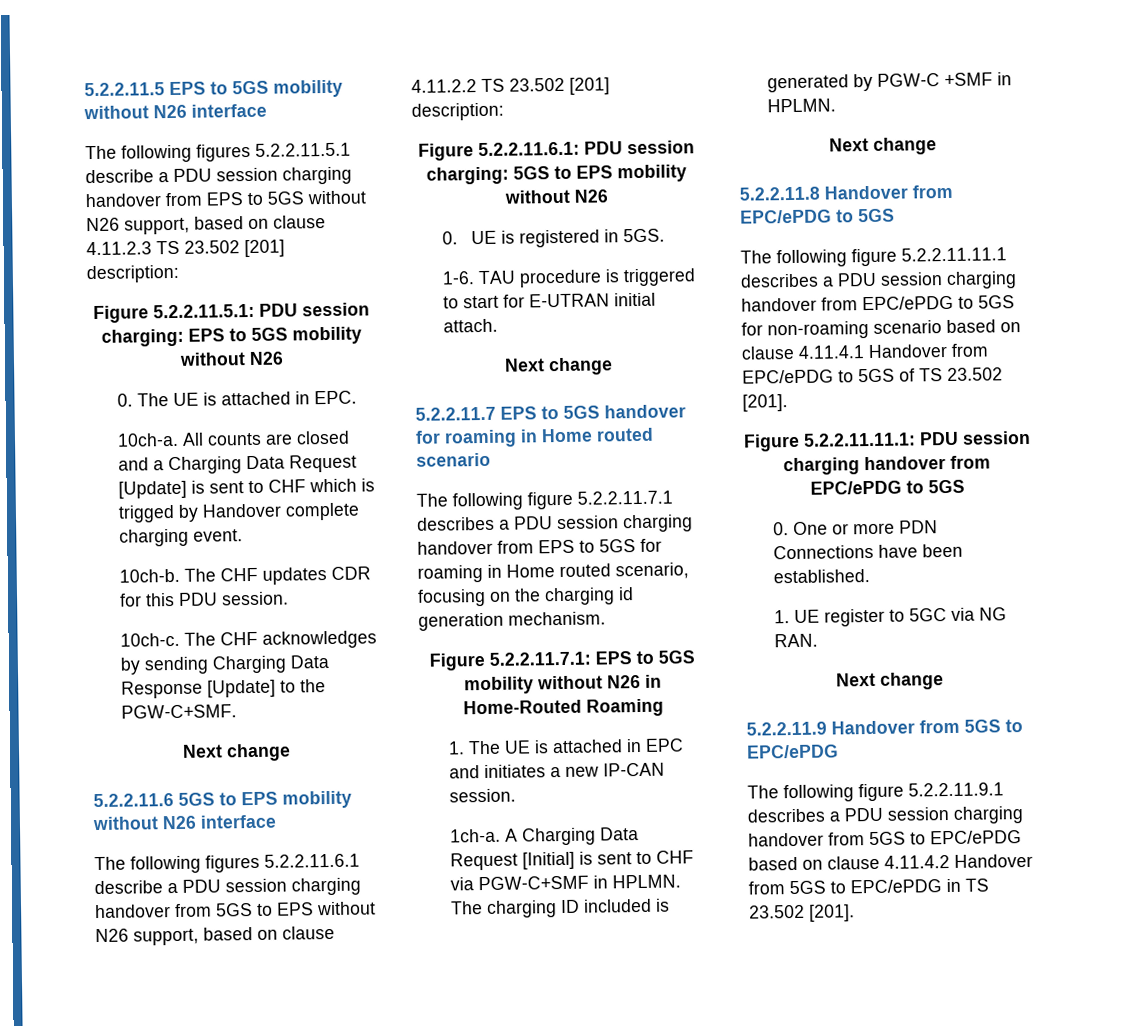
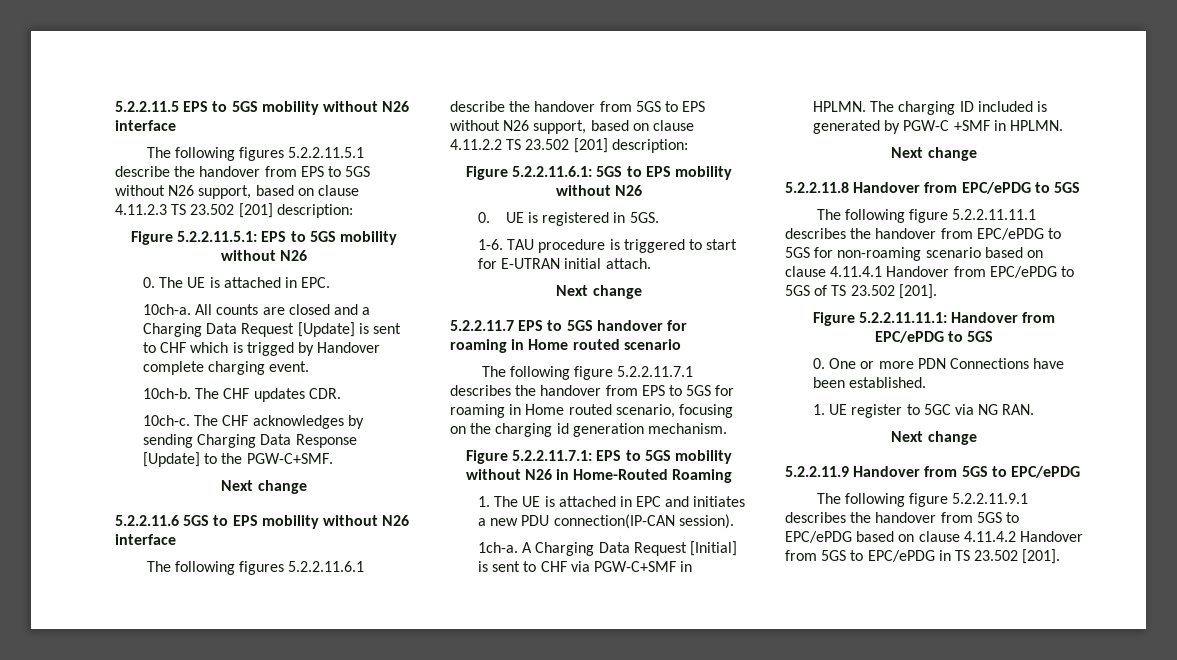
- The following figures 5.2.2.11.5.1 describe a PDU session charging handover from EPS to 5GS without N26 support, based on clause 4.11.2.3 TS 23.502 [201] description:
+ The following figures 5.2.2.11.5.1 describe the handover from EPS to 5GS without N26 support, based on clause 4.11.2.3 TS 23.502 [201] description:
- Figure 5.2.2.11.5.1: PDU session charging: EPS to 5GS mobility without N26
+ Figure 5.2.2.11.5.1: EPS to 5GS mobility without N26
- The CHF updates CDR for this PDU session.
+ The CHF updates CDR.
- The following figures 5.2.2.11.6.1 describe a PDU session charging handover from 5GS to EPS without N26 support, based on clause 4.11.2.2 TS 23.502 [201] description:
+ The following figures 5.2.2.11.6.1 describe the handover from 5GS to EPS without N26 support, based on clause 4.11.2.2 TS 23.502 [201] description:
- Figure 5.2.2.11.6.1: PDU session charging: 5GS to EPS mobility without N26
+ Figure 5.2.2.11.6.1: 5GS to EPS mobility without N26
- The following figure 5.2.2.11.7.1 describes a PDU session charging handover from EPS to 5GS for roaming in Home routed scenario, focusing on the charging id generation mechanism.
+ The following figure 5.2.2.11.7.1 describes the handover from EPS to 5GS for roaming in Home routed scenario, focusing on the charging id generation mechanism.
- 1. The UE is attached in EPC and initiates a new IP-CAN session.
+ 1. The UE is attached in EPC and initiates a new PDU connection(IP-CAN session).
- The following figure 5.2.2.11.11.1 describes a PDU session charging handover from EPC/ePDG to 5GS for non-roaming scenario based on clause 4.11.4.1 Handover from EPC/ePDG to 5GS of TS 23.502 [201].
+ The following figure 5.2.2.11.11.1 describes the handover from EPC/ePDG to 5GS for non-roaming scenario based on clause 4.11.4.1 Handover from EPC/ePDG to 5GS of TS 23.502 [201].
- Figure 5.2.2.11.11.1: PDU session charging handover from EPC/ePDG to 5GS
+ Figure 5.2.2.11.11.1: Handover from EPC/ePDG to 5GS
- The following figure 5.2.2.11.9.1 describes a PDU session charging handover from 5GS to EPC/ePDG based on clause 4.11.4.2 Handover from 5GS to EPC/ePDG in TS 23.502 [201].
+ The following figure 5.2.2.11.9.1 describes the handover from 5GS to EPC/ePDG based on clause 4.11.4.2 Handover from 5GS to EPC/ePDG in TS 23.502 [201].

